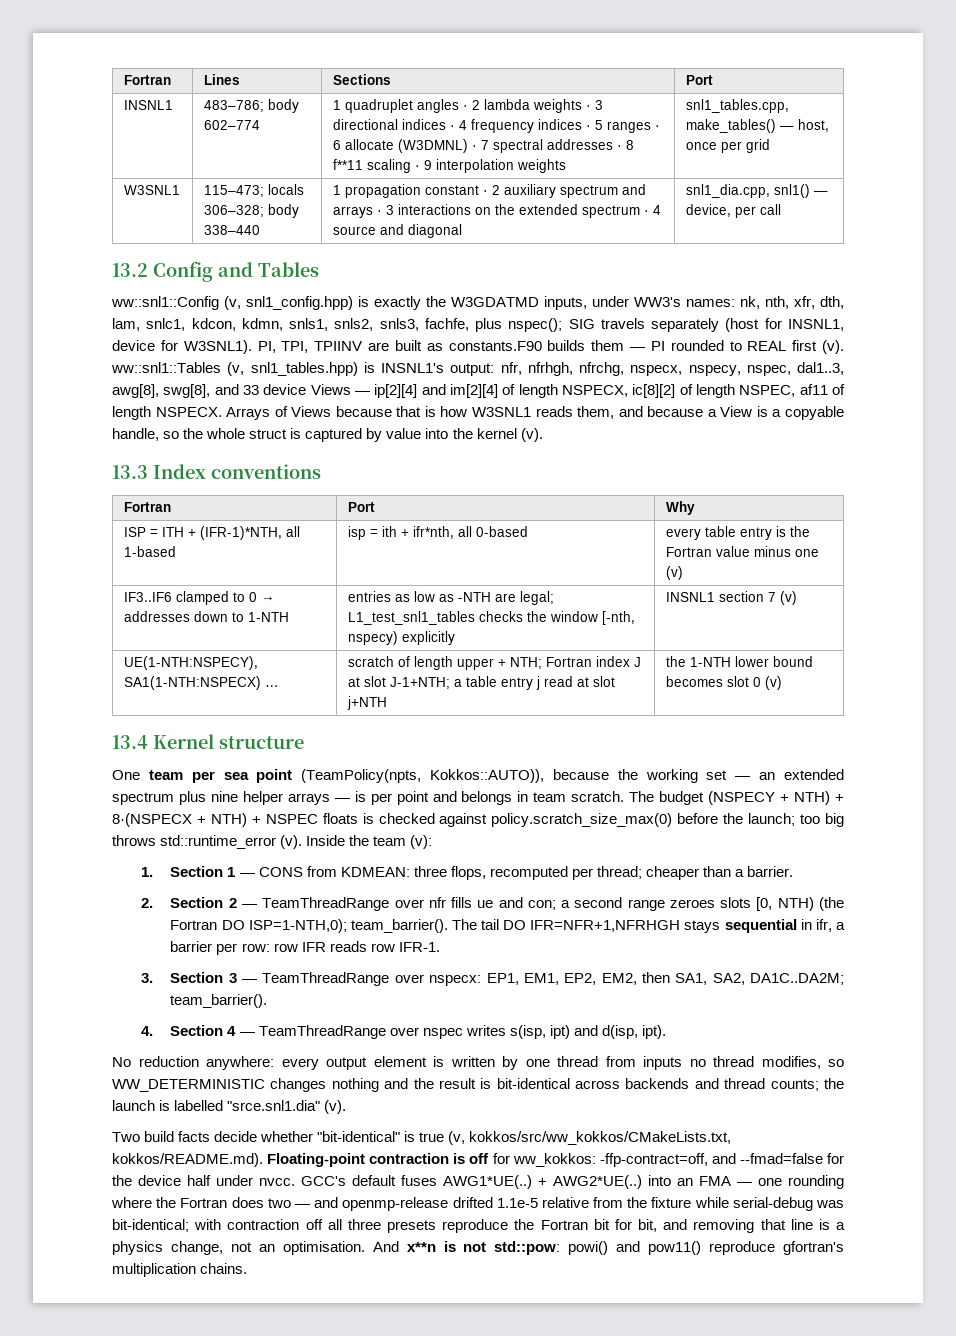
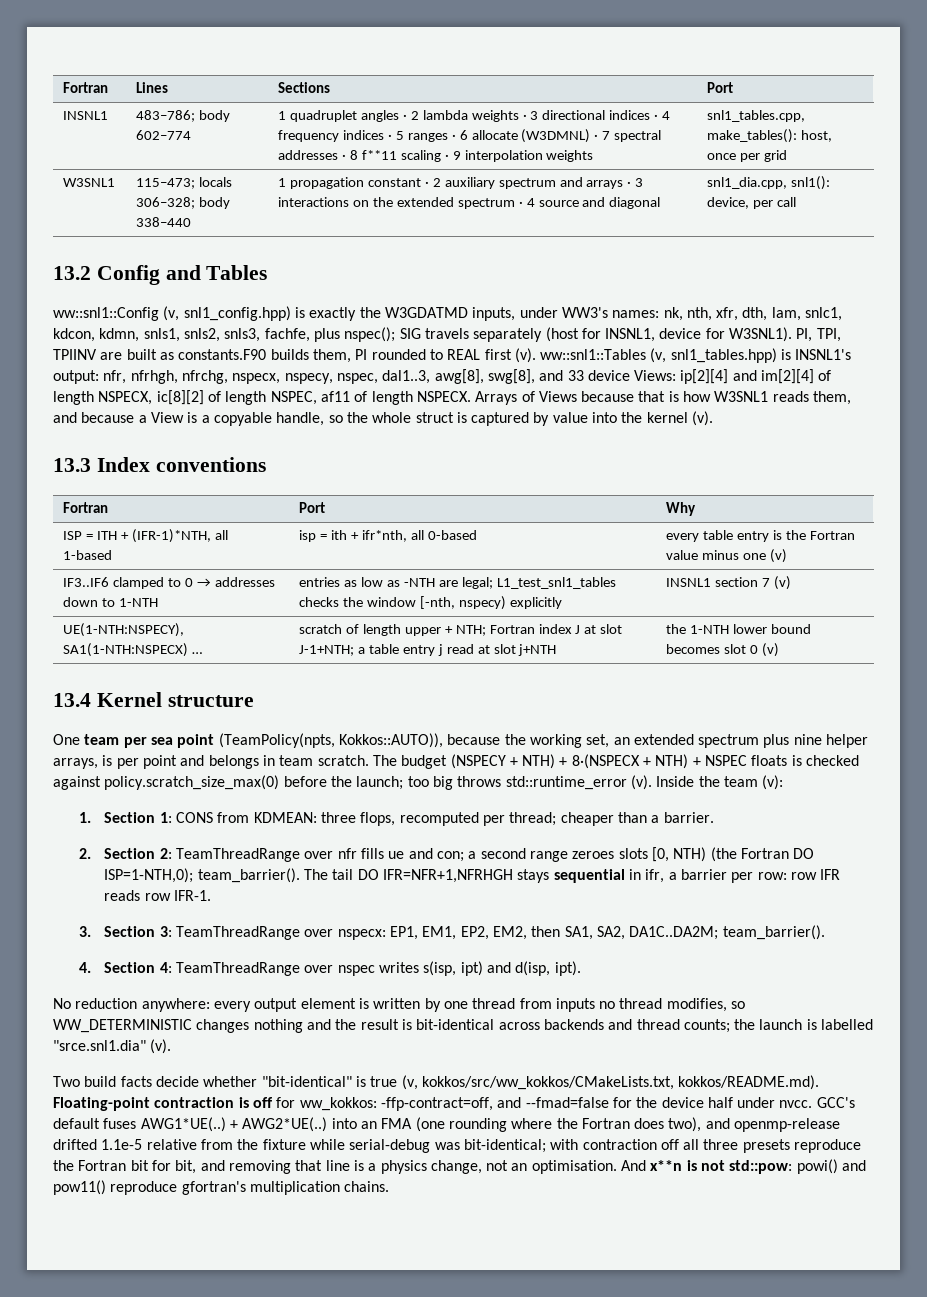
- snl1_tables.cpp, make_tables() — host, once per grid
+ snl1_tables.cpp, make_tables(): host, once per grid
- W3SNL1 | 115–473; locals 306–328; body 338–440 | 1 propagation constant · 2 auxiliary spectrum and arrays · 3 interactions on the extended spectrum · 4 source and diagonal | snl1_dia.cpp, snl1() — device, per call
+ W3SNL1 | 115–473; locals 306–328; body 338–440 | 1 propagation constant · 2 auxiliary spectrum and arrays · 3 interactions on the extended spectrum · 4 source and diagonal | snl1_dia.cpp, snl1(): device, per call
- PI, TPI, TPIINV are built as constants.F90 builds them — PI rounded to REAL first (v). ww::snl1::Tables (v, snl1_tables.hpp) is INSNL1's output: nfr, nfrhgh, nfrchg, nspecx, nspecy, nspec, dal1..3, awg[8], swg[8], and 33 device Views — ip[2][4] and im[2][4] of length NSPECX, ic[8][2] of length NSPEC, af11 of length NSPECX.
+ PI, TPI, TPIINV are built as constants.F90 builds them, PI rounded to REAL first (v). ww::snl1::Tables (v, snl1_tables.hpp) is INSNL1's output: nfr, nfrhgh, nfrchg, nspecx, nspecy, nspec, dal1..3, awg[8], swg[8], and 33 device Views: ip[2][4] and im[2][4] of length NSPECX, ic[8][2] of length NSPEC, af11 of length NSPECX.
- One team per sea point (TeamPolicy(npts, Kokkos::AUTO)), because the working set — an extended spectrum plus nine helper arrays — is per point and belongs in team scratch.
+ One team per sea point (TeamPolicy(npts, Kokkos::AUTO)), because the working set, an extended spectrum plus nine helper arrays, is per point and belongs in team scratch.
- 1. Section 1 — CONS from KDMEAN: three flops, recomputed per thread; cheaper than a barrier.
+ 1. Section 1: CONS from KDMEAN: three flops, recomputed per thread; cheaper than a barrier.
- 2. Section 2 — TeamThreadRange over nfr fills ue and con; a second range zeroes slots [0, NTH) (the Fortran DO ISP=1-NTH,0); team_barrier().
+ 2. Section 2: TeamThreadRange over nfr fills ue and con; a second range zeroes slots [0, NTH) (the Fortran DO ISP=1-NTH,0); team_barrier().
- 3. Section 3 — TeamThreadRange over nspecx: EP1, EM1, EP2, EM2, then SA1, SA2, DA1C..DA2M; team_barrier().
+ 3. Section 3: TeamThreadRange over nspecx: EP1, EM1, EP2, EM2, then SA1, SA2, DA1C..DA2M; team_barrier().
- 4. Section 4 — TeamThreadRange over nspec writes s(isp, ipt) and d(isp, ipt).
+ 4. Section 4: TeamThreadRange over nspec writes s(isp, ipt) and d(isp, ipt).
- + AWG2*UE(..) into an FMA — one rounding where the Fortran does two — and openmp-release drifted 1.1e-5 relative from the fixture while serial-debug was bit-identical; with contraction off all three presets reproduce the Fortran bit for bit, and removing that line is a physics change, not an optimisation.
+ + AWG2*UE(..) into an FMA (one rounding where the Fortran does two), and openmp-release drifted 1.1e-5 relative from the fixture while serial-debug was bit-identical; with contraction off all three presets reproduce the Fortran bit for bit, and removing that line is a physics change, not an optimisation.

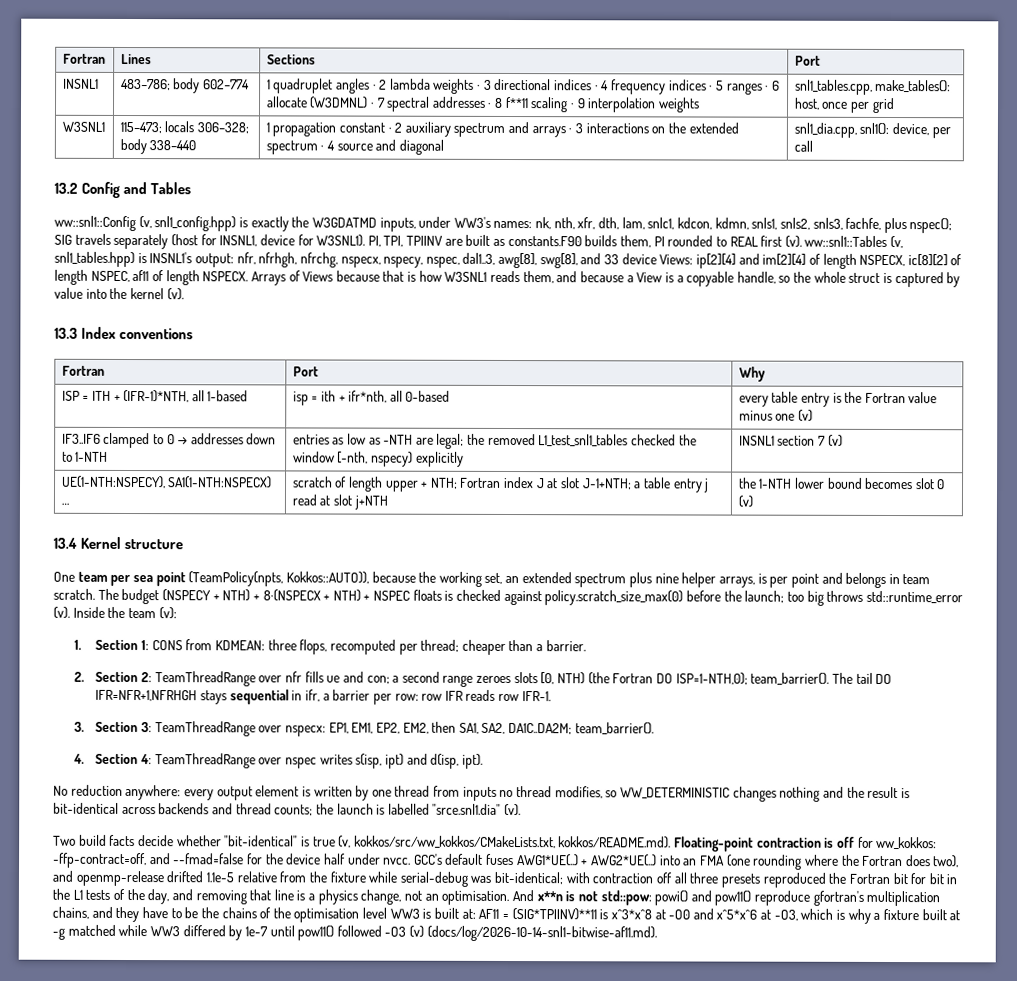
- IF3..IF6 clamped to 0 → addresses down to 1-NTH | entries as low as -NTH are legal; L1_test_snl1_tables checks the window [-nth, nspecy) explicitly | INSNL1 section 7 (v)
+ IF3..IF6 clamped to 0 → addresses down to 1-NTH | entries as low as -NTH are legal; the removed L1_test_snl1_tables checked the window [-nth, nspecy) explicitly | INSNL1 section 7 (v)
- + AWG2*UE(..) into an FMA (one rounding where the Fortran does two), and openmp-release drifted 1.1e-5 relative from the fixture while serial-debug was bit-identical; with contraction off all three presets reproduce the Fortran bit for bit, and removing that line is a physics change, not an optimisation.
+ + AWG2*UE(..) into an FMA (one rounding where the Fortran does two), and openmp-release drifted 1.1e-5 relative from the fixture while serial-debug was bit-identical; with contraction off all three presets reproduced the Fortran bit for bit in the L1 tests of the day, and removing that line is a physics change, not an optimisation.
- And x**n is not std::pow: powi() and pow11() reproduce gfortran's multiplication chains.
+ And x**n is not std::pow: powi() and pow11() reproduce gfortran's multiplication chains, and they have to be the chains of the optimisation level WW3 is built at: AF11 = (SIG*TPIINV)**11 is x^3*x^8 at -O0 and x^5*x^6 at -O3, which is why a fixture built at -g matched while WW3 differed by 1e-7 until pow11() followed -O3 (v) (docs/log/2026-10-14-snl1-bitwise-af11.md).

